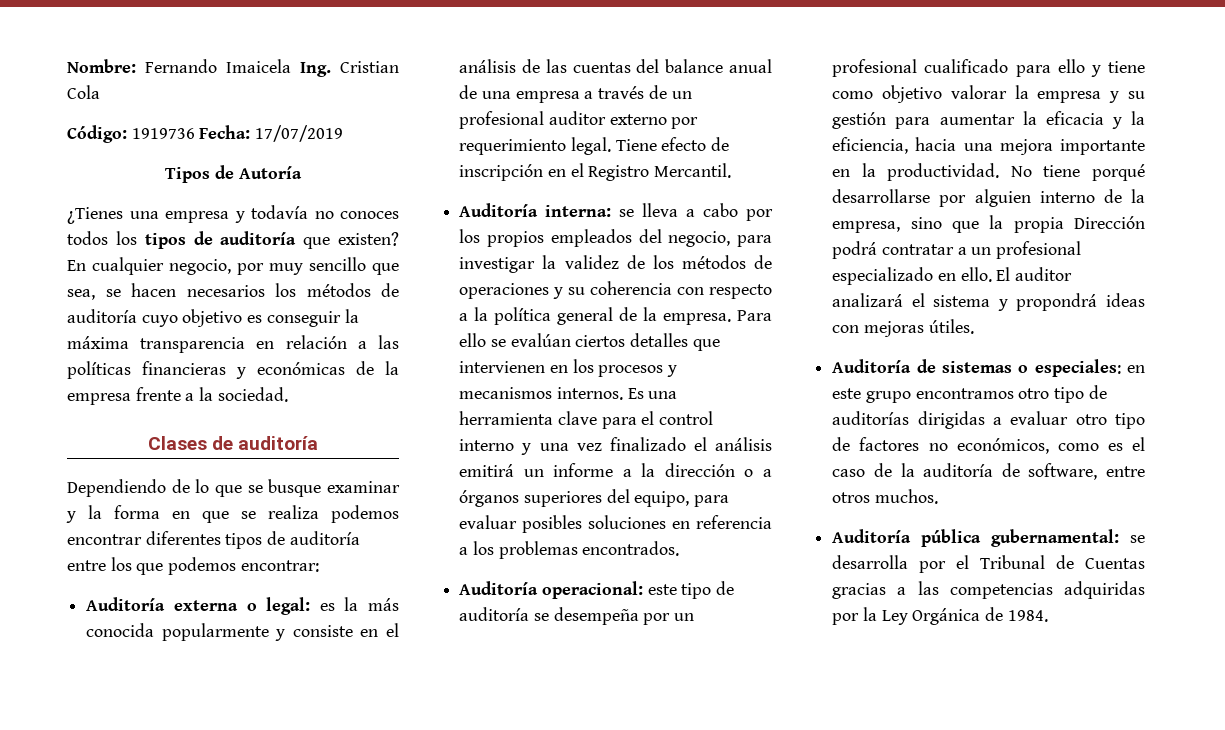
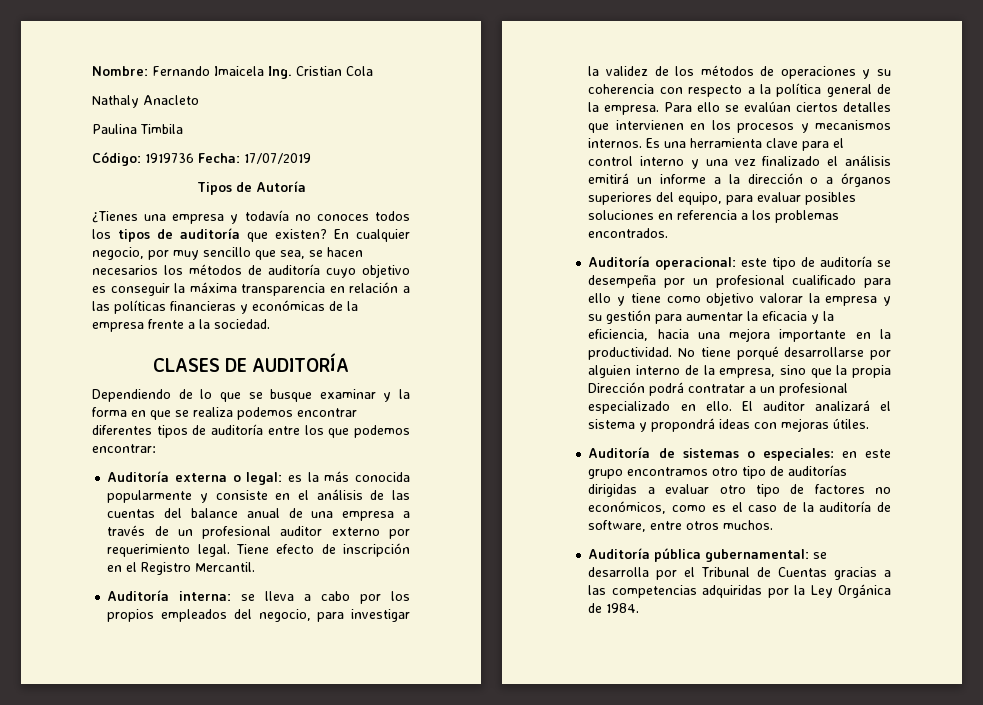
+ Nathaly Anacleto
+ Paulina Timbila
- Clases de auditoría
+ CLASES DE AUDITORÍA

